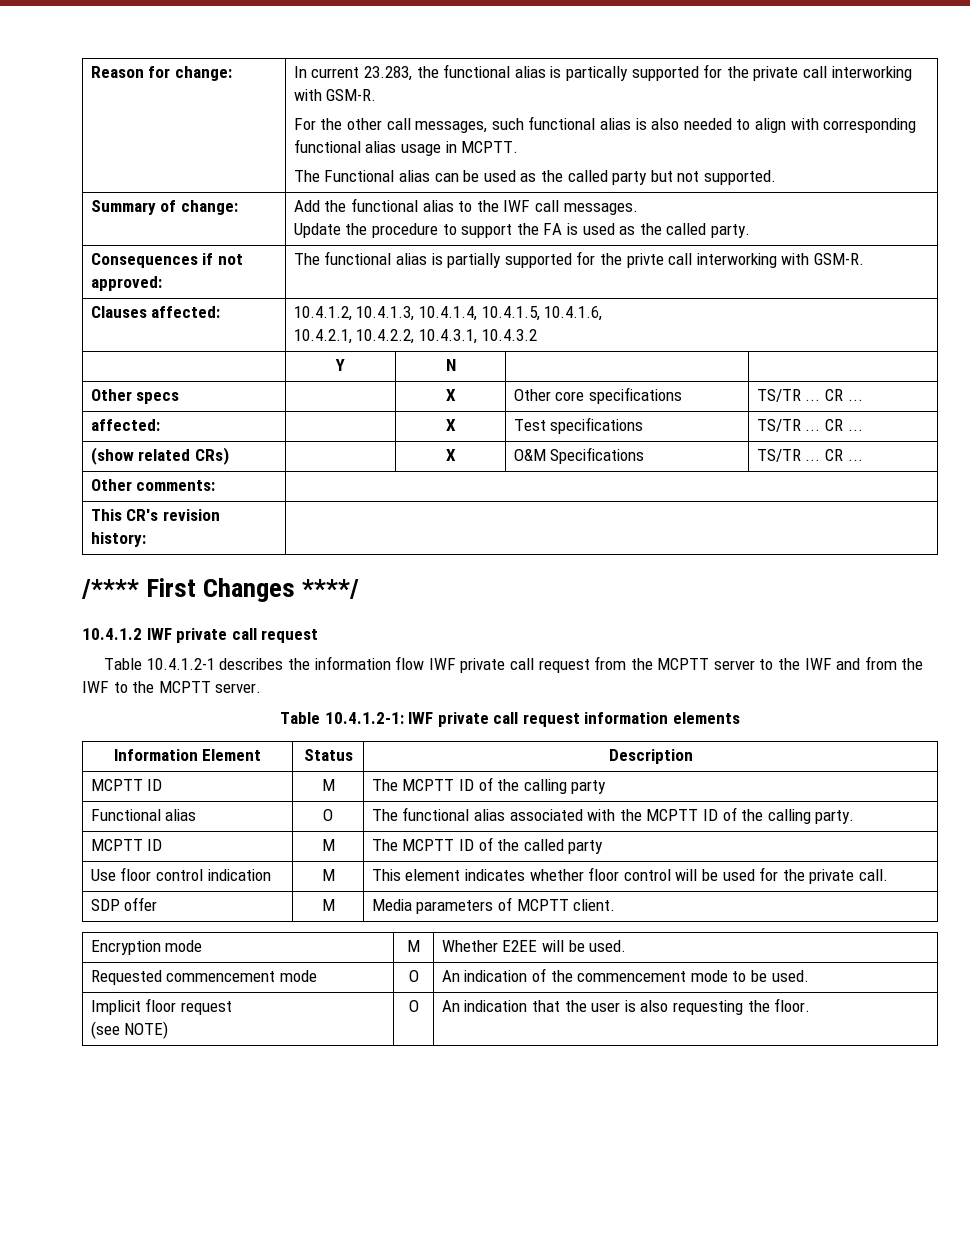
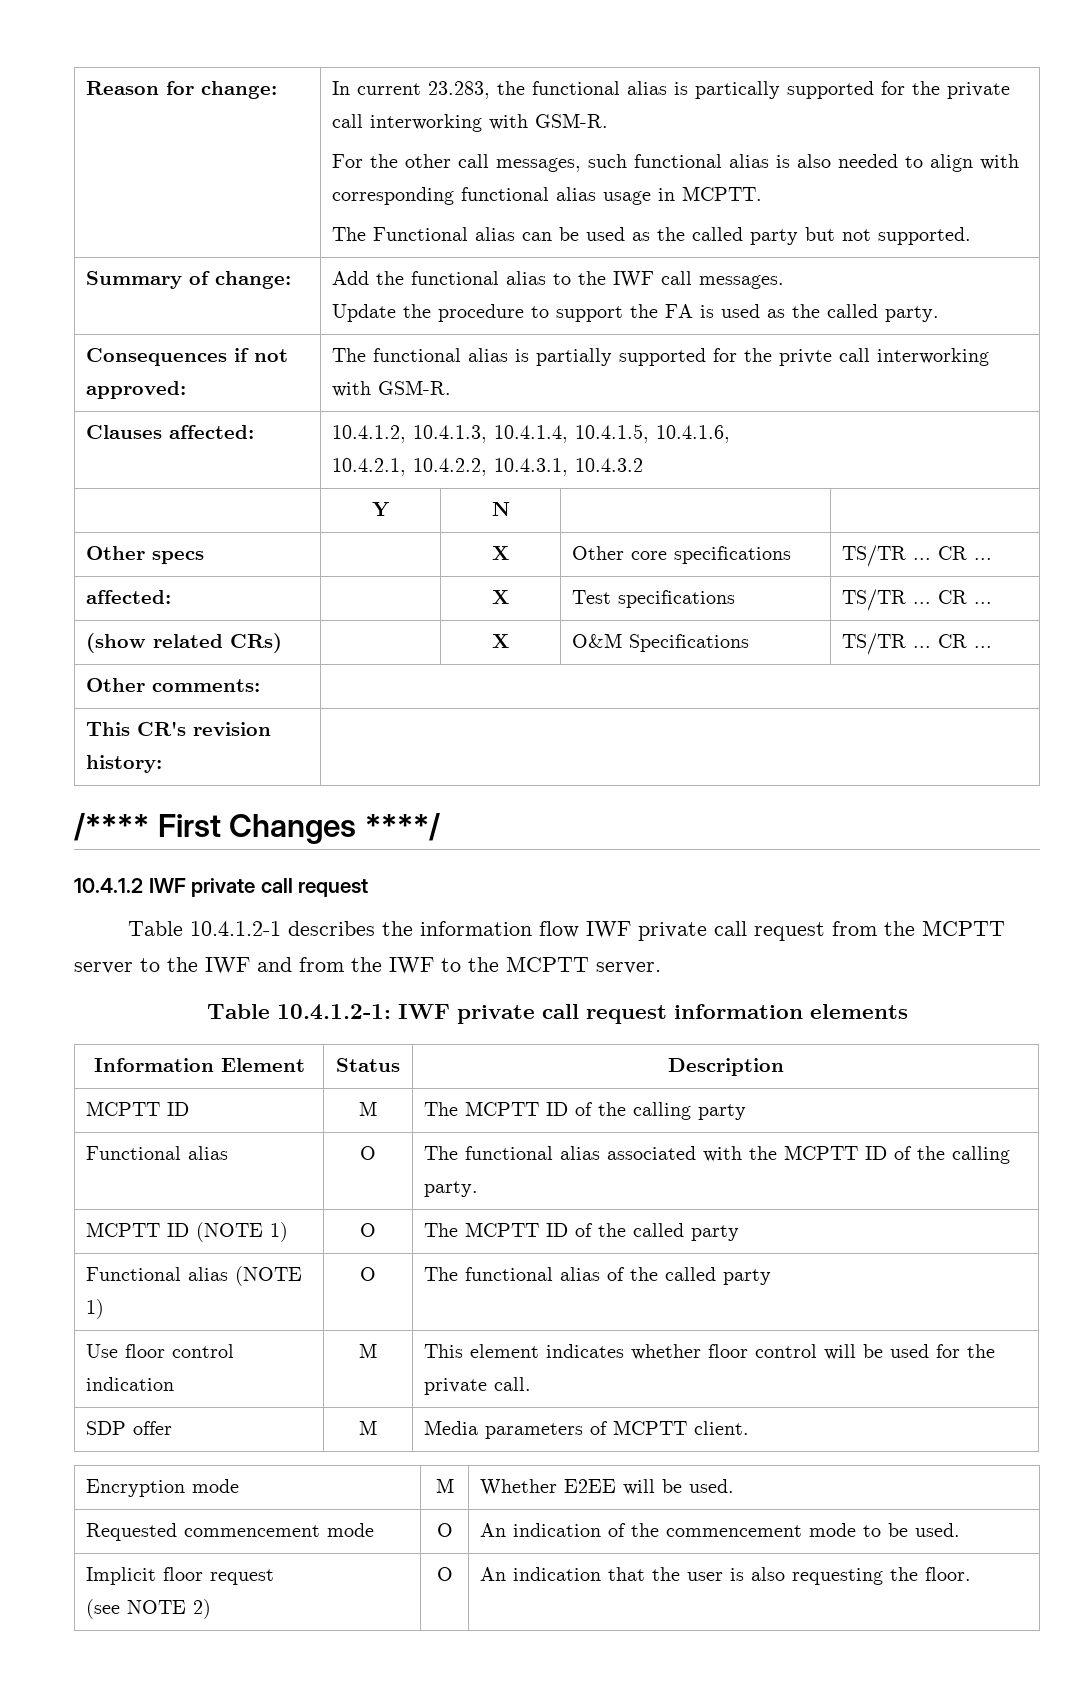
- MCPTT ID | M | The MCPTT ID of the called party
+ MCPTT ID (NOTE 1) | O | The MCPTT ID of the called party
+ Functional alias (NOTE 1) | O | The functional alias of the called party
  Implicit floor request
- (see NOTE) | O | An indication that the user is also requesting the floor.
+ (see NOTE 2) | O | An indication that the user is also requesting the floor.

